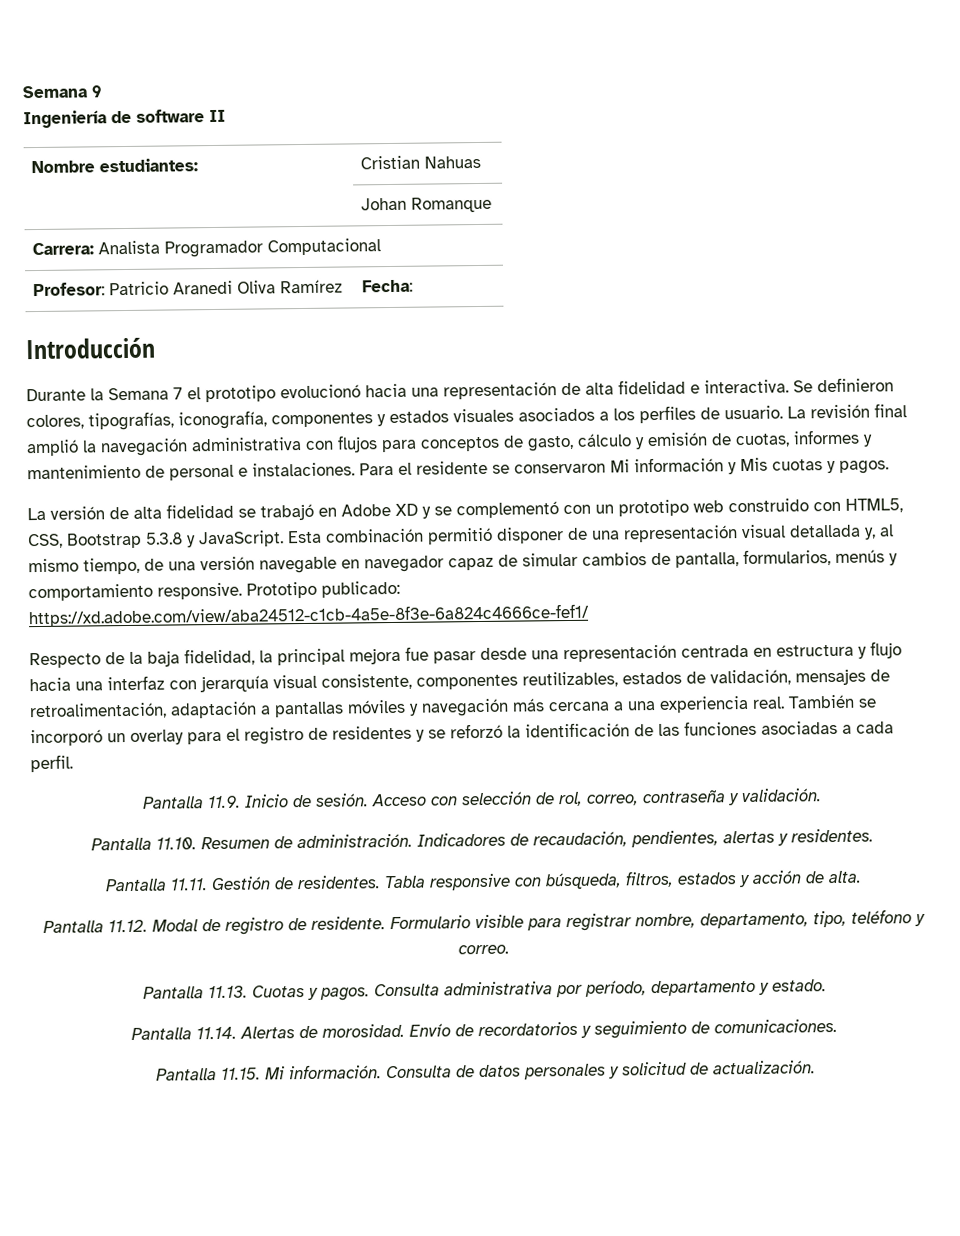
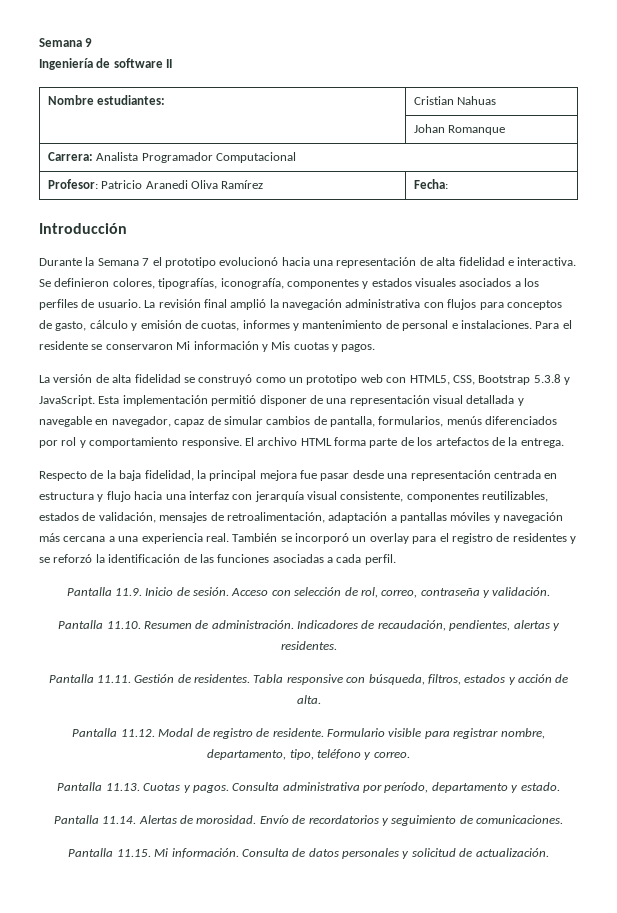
- La versión de alta fidelidad se trabajó en Adobe XD y se complementó con un prototipo web construido con HTML5, CSS, Bootstrap 5.3.8 y JavaScript.
+ La versión de alta fidelidad se construyó como un prototipo web con HTML5, CSS, Bootstrap 5.3.8 y JavaScript.
- Esta combinación permitió disponer de una representación visual detallada y, al mismo tiempo, de una versión navegable en navegador capaz de simular cambios de pantalla, formularios, menús y comportamiento responsive. Prototipo publicado: https://xd.adobe.com/view/aba24512-c1cb-4a5e-8f3e-6a824c4666ce-fef1/
+ Esta implementación permitió disponer de una representación visual detallada y navegable en navegador, capaz de simular cambios de pantalla, formularios, menús diferenciados por rol y comportamiento responsive. El archivo HTML forma parte de los artefactos de la entrega.

